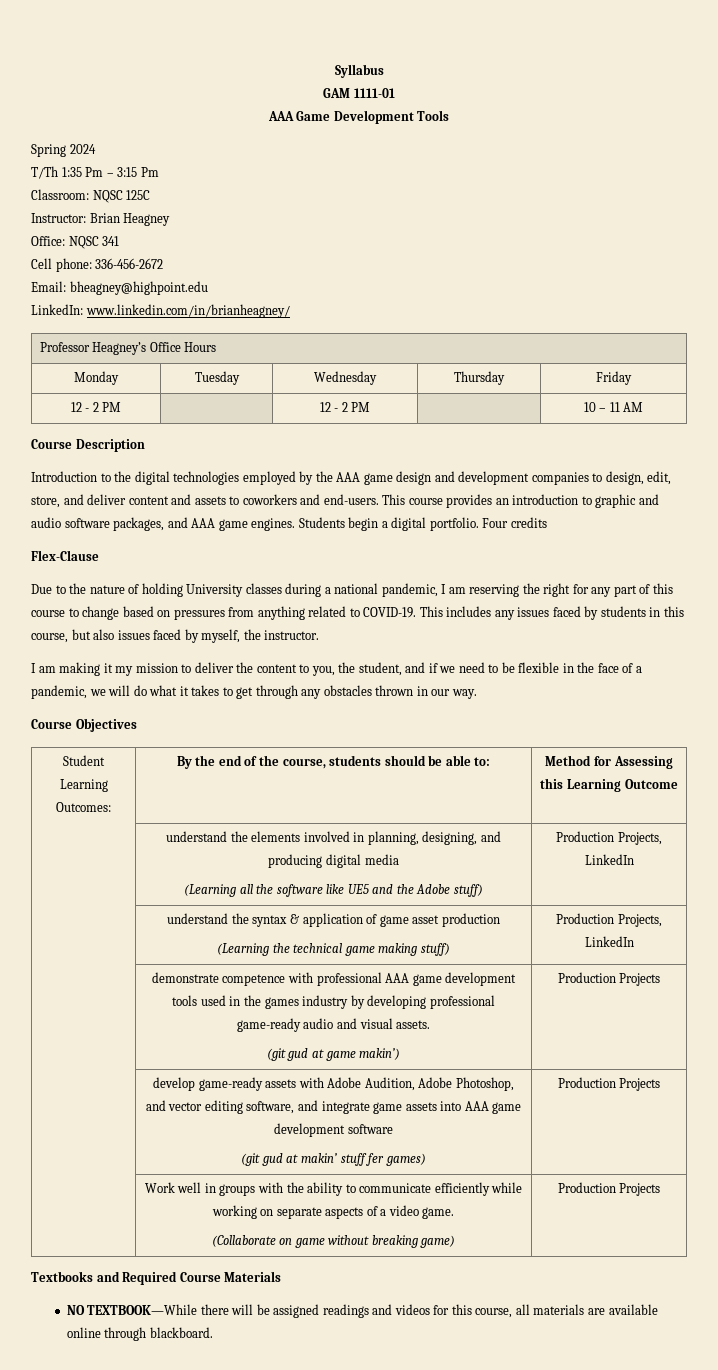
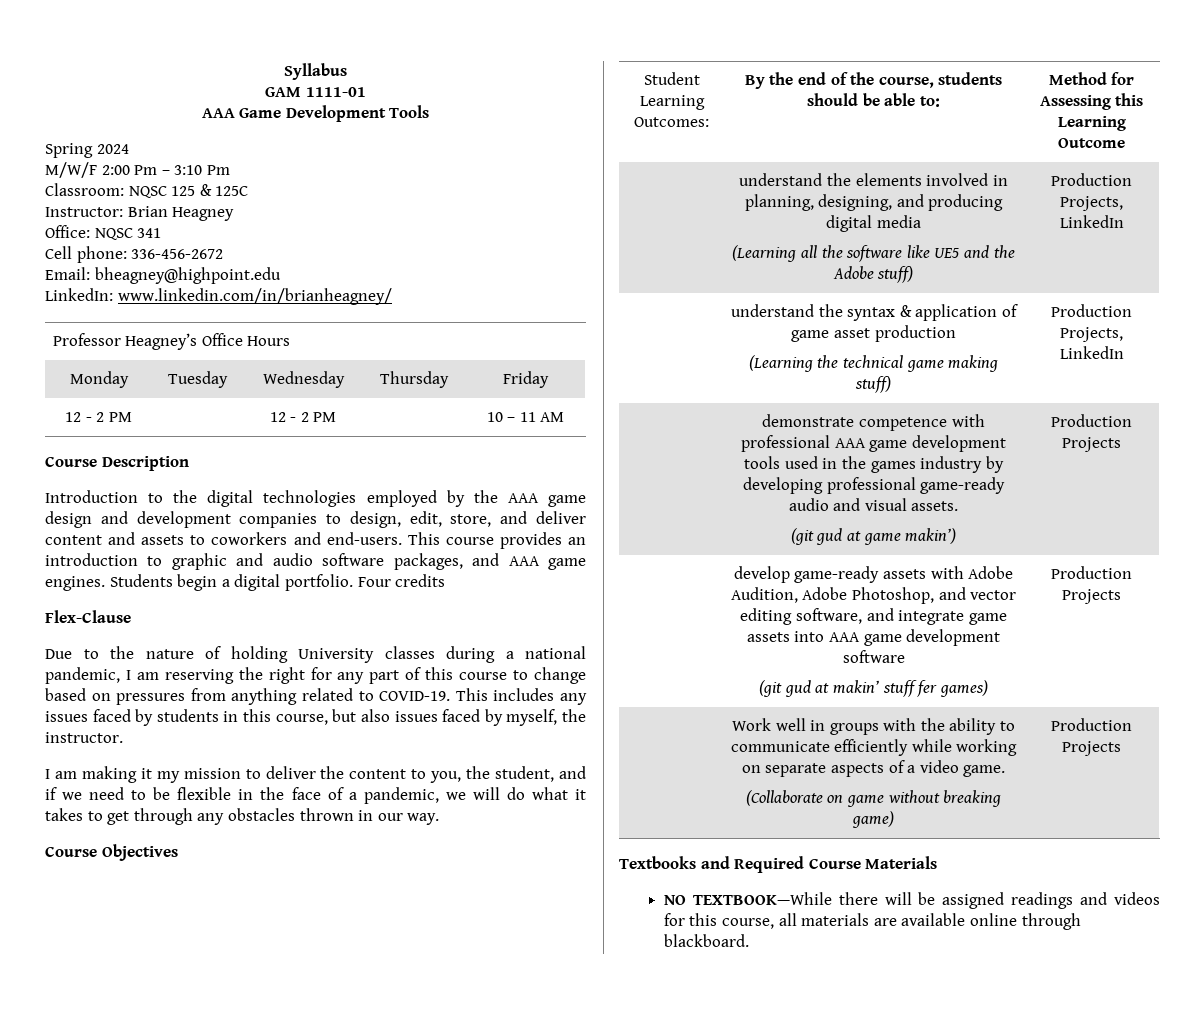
- T/Th 1:35 Pm – 3:15 Pm
+ M/W/F 2:00 Pm – 3:10 Pm
- Classroom: NQSC 125C
+ Classroom: NQSC 125 & 125C

